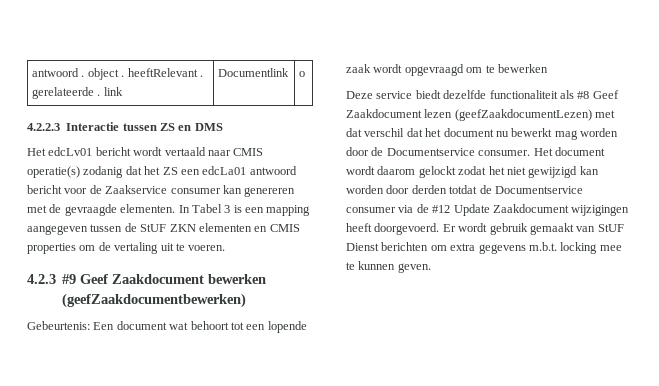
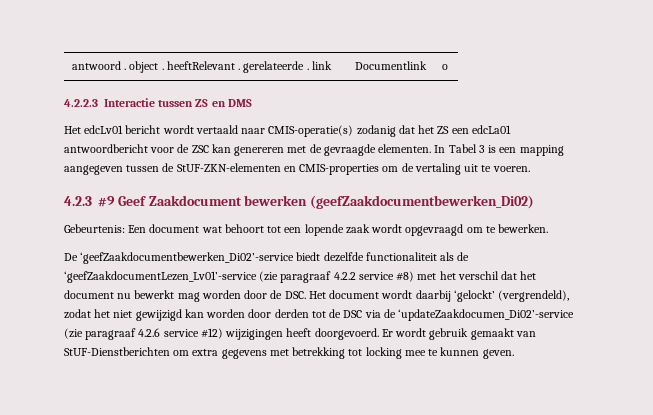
- Het edcLv01 bericht wordt vertaald naar CMIS operatie(s) zodanig dat het ZS een edcLa01 antwoord bericht voor de Zaakservice consumer kan genereren met de gevraagde elementen.
+ Het edcLv01 bericht wordt vertaald naar CMIS-operatie(s) zodanig dat het ZS een edcLa01 antwoordbericht voor de ZSC kan genereren met de gevraagde elementen.
- In Tabel 3 is een mapping aangegeven tussen de StUF ZKN elementen en CMIS properties om de vertaling uit te voeren.
+ In Tabel 3 is een mapping aangegeven tussen de StUF-ZKN-elementen en CMIS-properties om de vertaling uit te voeren.
- 4.2.3 #9 Geef Zaakdocument bewerken (geefZaakdocumentbewerken)
+ 4.2.3 #9 Geef Zaakdocument bewerken (geefZaakdocumentbewerken_Di02)
- Gebeurtenis: Een document wat behoort tot een lopende zaak wordt opgevraagd om te bewerken
- Deze service biedt dezelfde functionaliteit als #8 Geef Zaakdocument lezen (geefZaakdocumentLezen) met dat verschil dat het document nu bewerkt mag worden door de Documentservice consumer. Het document wordt daarom gelockt zodat het niet gewijzigd kan worden door derden totdat de Documentservice consumer via de #12 Update Zaakdocument wijzigingen heeft doorgevoerd.
+ Gebeurtenis: Een document wat behoort tot een lopende zaak wordt opgevraagd om te bewerken.
+ De ‘geefZaakdocumentbewerken_Di02’-service biedt dezelfde functionaliteit als de ‘geefZaakdocumentLezen_Lv01’-service (zie paragraaf 4.2.2 service #8) met het verschil dat het document nu bewerkt mag worden door de DSC. Het document wordt daarbij ‘gelockt’ (vergrendeld), zodat het niet gewijzigd kan worden door derden tot de DSC via de ‘updateZaakdocumen_Di02’-service (zie paragraaf 4.2.6 service #12) wijzigingen heeft doorgevoerd.
- Er wordt gebruik gemaakt van StUF Dienst berichten om extra gegevens m.b.t. locking mee te kunnen geven.
+ Er wordt gebruik gemaakt van StUF-Dienstberichten om extra gegevens met betrekking tot locking mee te kunnen geven.

